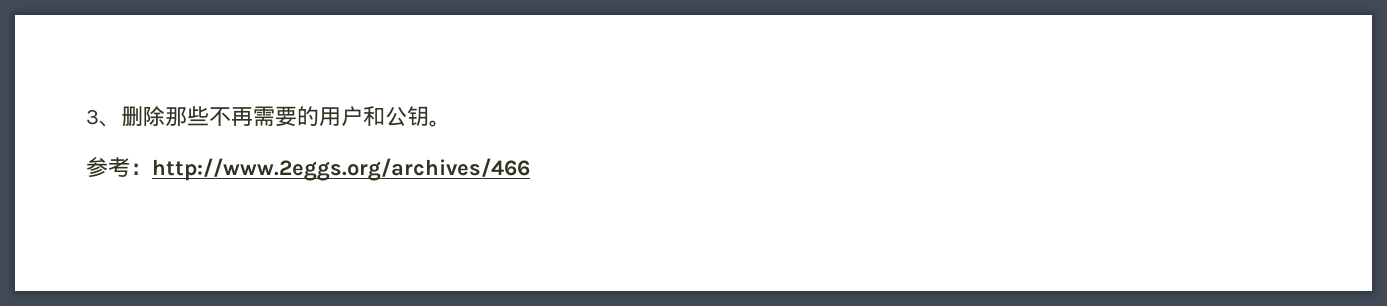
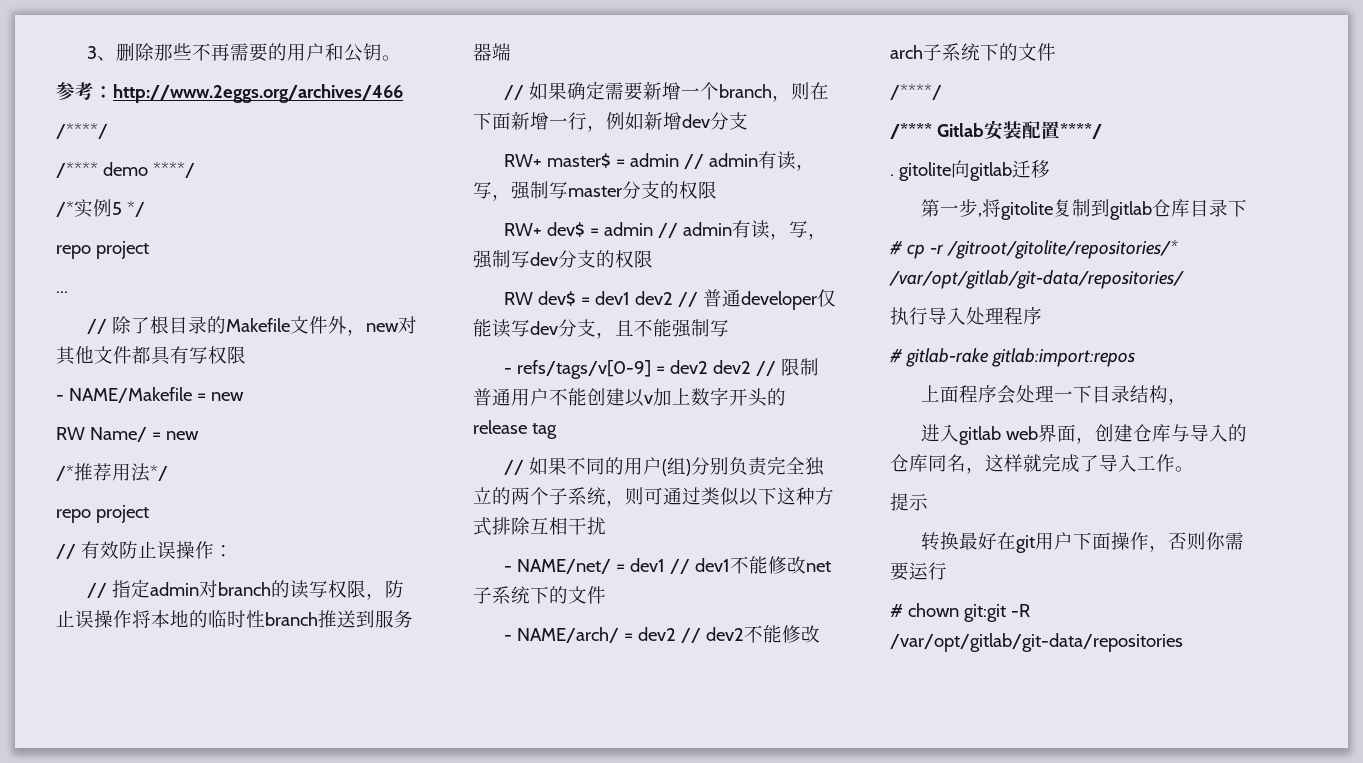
  参考：http://www.2eggs.org/archives/466
+ /****/
+ /**** demo ****/
+ /*实例5 */
+ repo project
+ ...
+ // 除了根目录的Makefile文件外，new对其他文件都具有写权限
+ - NAME/Makefile = new
+ RW Name/ = new
+ /*推荐用法*/
+ repo project
+ // 有效防止误操作：
+ // 指定admin对branch的读写权限，防止误操作将本地的临时性branch推送到服务器端
+ // 如果确定需要新增一个branch，则在下面新增一行，例如新增dev分支
+ RW+ master$ = admin // admin有读，写，强制写master分支的权限
+ RW+ dev$ = admin // admin有读，写，强制写dev分支的权限
+ RW dev$ = dev1 dev2 // 普通developer仅能读写dev分支，且不能强制写
+ - refs/tags/v[0-9] = dev2 dev2 // 限制普通用户不能创建以v加上数字开头的release tag
+ // 如果不同的用户(组)分别负责完全独立的两个子系统，则可通过类似以下这种方式排除互相干扰
+ - NAME/net/ = dev1 // dev1不能修改net子系统下的文件
+ - NAME/arch/ = dev2 // dev2不能修改arch子系统下的文件
+ /****/
+ /**** Gitlab安装配置****/
+ . gitolite向gitlab迁移
+ 第一步,将gitolite复制到gitlab仓库目录下
+ # cp -r /gitroot/gitolite/repositories/* /var/opt/gitlab/git-data/repositories/
+ 执行导入处理程序
+ # gitlab-rake gitlab:import:repos
+ 上面程序会处理一下目录结构，
+ 进入gitlab web界面，创建仓库与导入的仓库同名，这样就完成了导入工作。
+ 提示
+ 转换最好在git用户下面操作，否则你需要运行
+ # chown git:git -R /var/opt/gitlab/git-data/repositories

